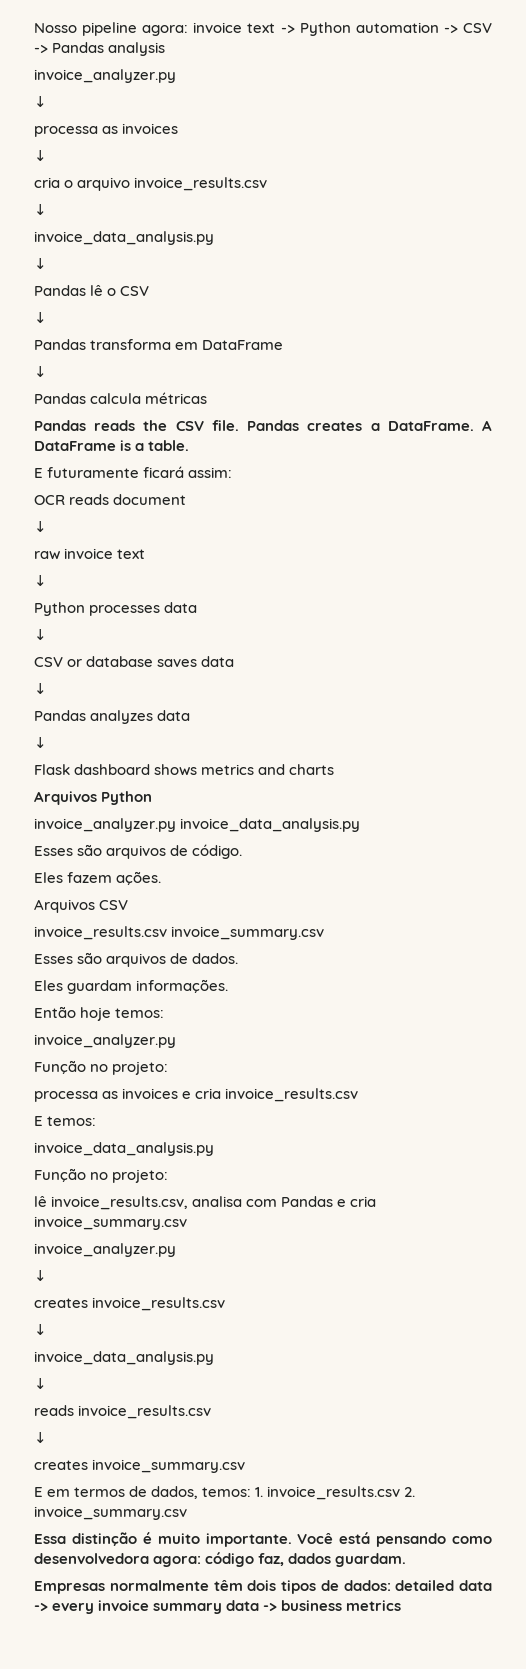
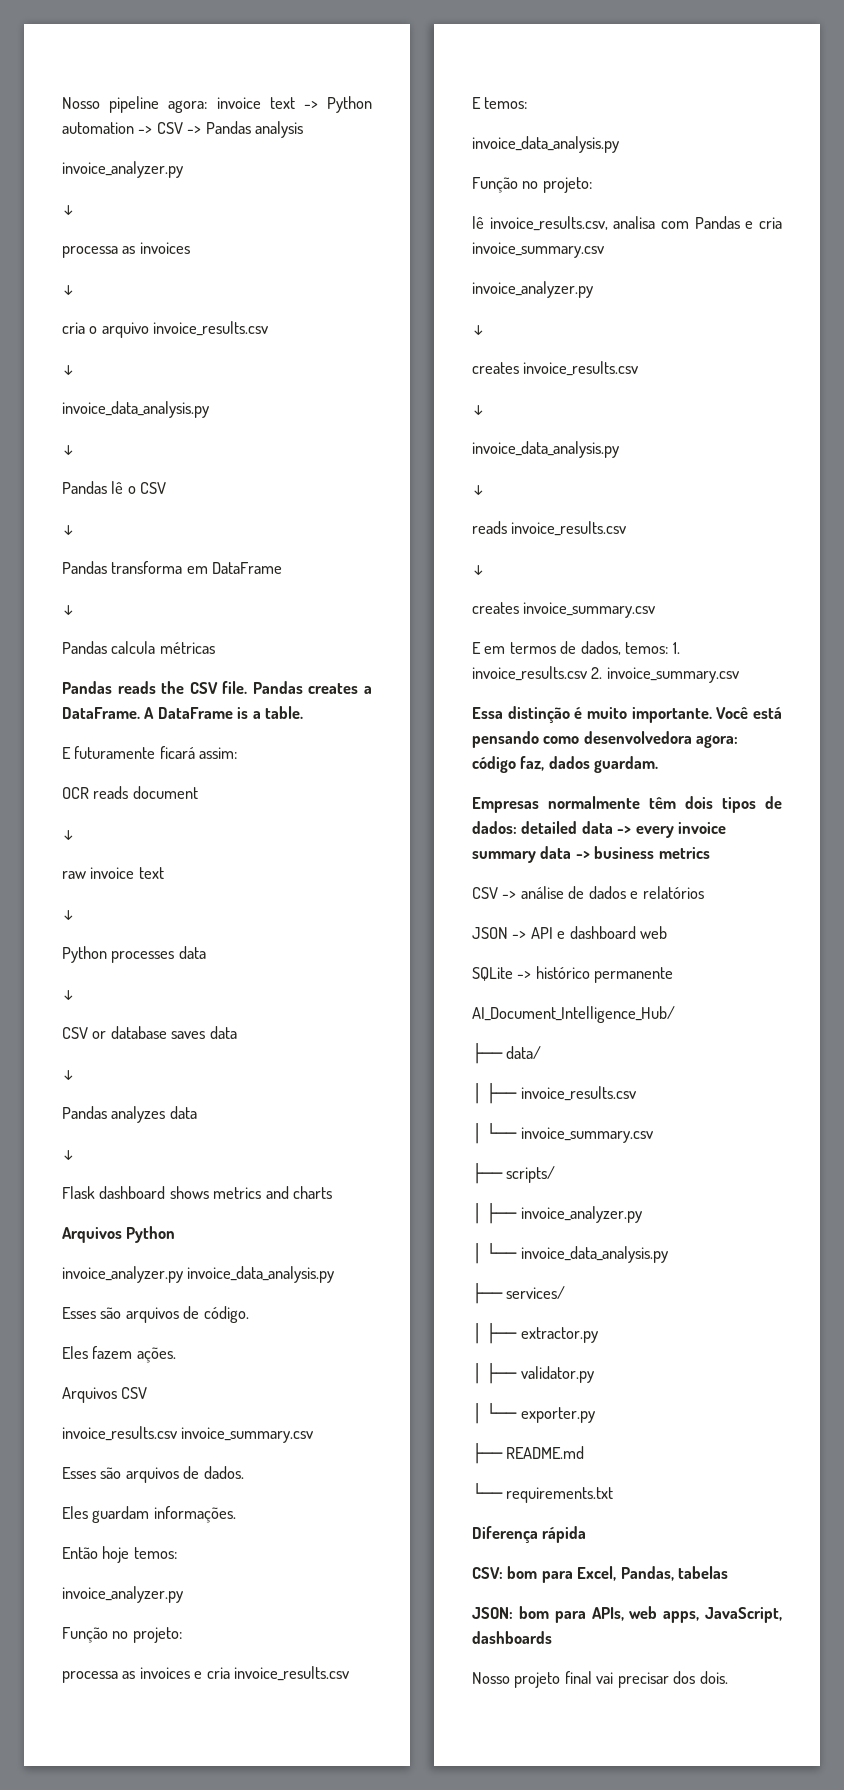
+ CSV -> análise de dados e relatórios
+ JSON -> API e dashboard web
+ SQLite -> histórico permanente
+ AI_Document_Intelligence_Hub/
+ ├── data/
+ │ ├── invoice_results.csv
+ │ └── invoice_summary.csv
+ ├── scripts/
+ │ ├── invoice_analyzer.py
+ │ └── invoice_data_analysis.py
+ ├── services/
+ │ ├── extractor.py
+ │ ├── validator.py
+ │ └── exporter.py
+ ├── README.md
+ └── requirements.txt
+ Diferença rápida
+ CSV: bom para Excel, Pandas, tabelas
+ JSON: bom para APIs, web apps, JavaScript, dashboards
+ Nosso projeto final vai precisar dos dois.

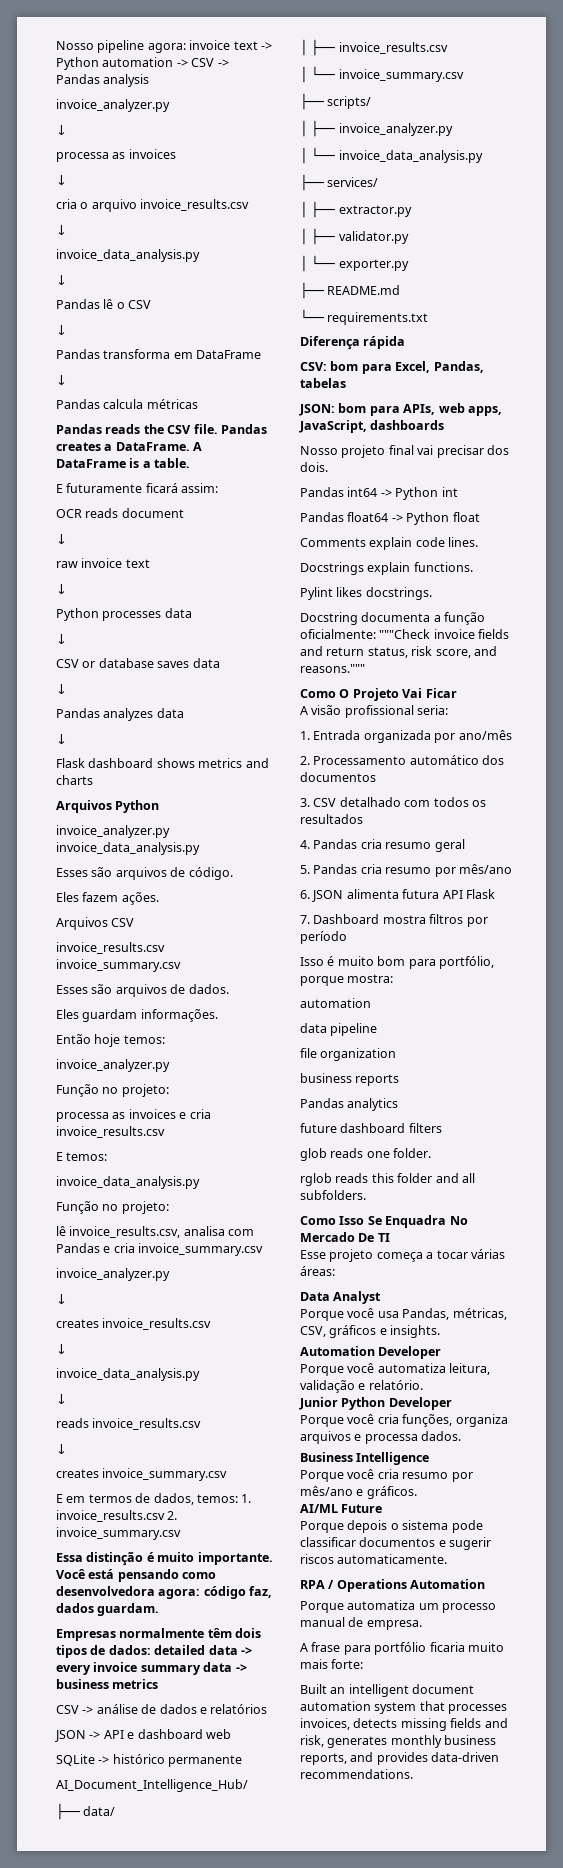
+ Pandas int64 -> Python int
+ Pandas float64 -> Python float
+ Comments explain code lines.
+ Docstrings explain functions.
+ Pylint likes docstrings.
+ Docstring documenta a função oficialmente: """Check invoice fields and return status, risk score, and reasons."""
+ Como O Projeto Vai Ficar
+ A visão profissional seria:
+ 1. Entrada organizada por ano/mês
+ 2. Processamento automático dos documentos
+ 3. CSV detalhado com todos os resultados
+ 4. Pandas cria resumo geral
+ 5. Pandas cria resumo por mês/ano
+ 6. JSON alimenta futura API Flask
+ 7. Dashboard mostra filtros por período
+ Isso é muito bom para portfólio, porque mostra:
+ automation
+ data pipeline
+ file organization
+ business reports
+ Pandas analytics
+ future dashboard filters
+ glob reads one folder.
+ rglob reads this folder and all subfolders.
+ Como Isso Se Enquadra No Mercado De TI
+ Esse projeto começa a tocar várias áreas:
+ Data Analyst
+ Porque você usa Pandas, métricas, CSV, gráficos e insights.
+ Automation Developer
+ Porque você automatiza leitura, validação e relatório.
+ Junior Python Developer
+ Porque você cria funções, organiza arquivos e processa dados.
+ Business Intelligence
+ Porque você cria resumo por mês/ano e gráficos.
+ AI/ML Future
+ Porque depois o sistema pode classificar documentos e sugerir riscos automaticamente.
+ RPA / Operations Automation
+ Porque automatiza um processo manual de empresa.
+ A frase para portfólio ficaria muito mais forte:
+ Built an intelligent document automation system that processes invoices, detects missing fields and risk, generates monthly business reports, and provides data-driven recommendations.

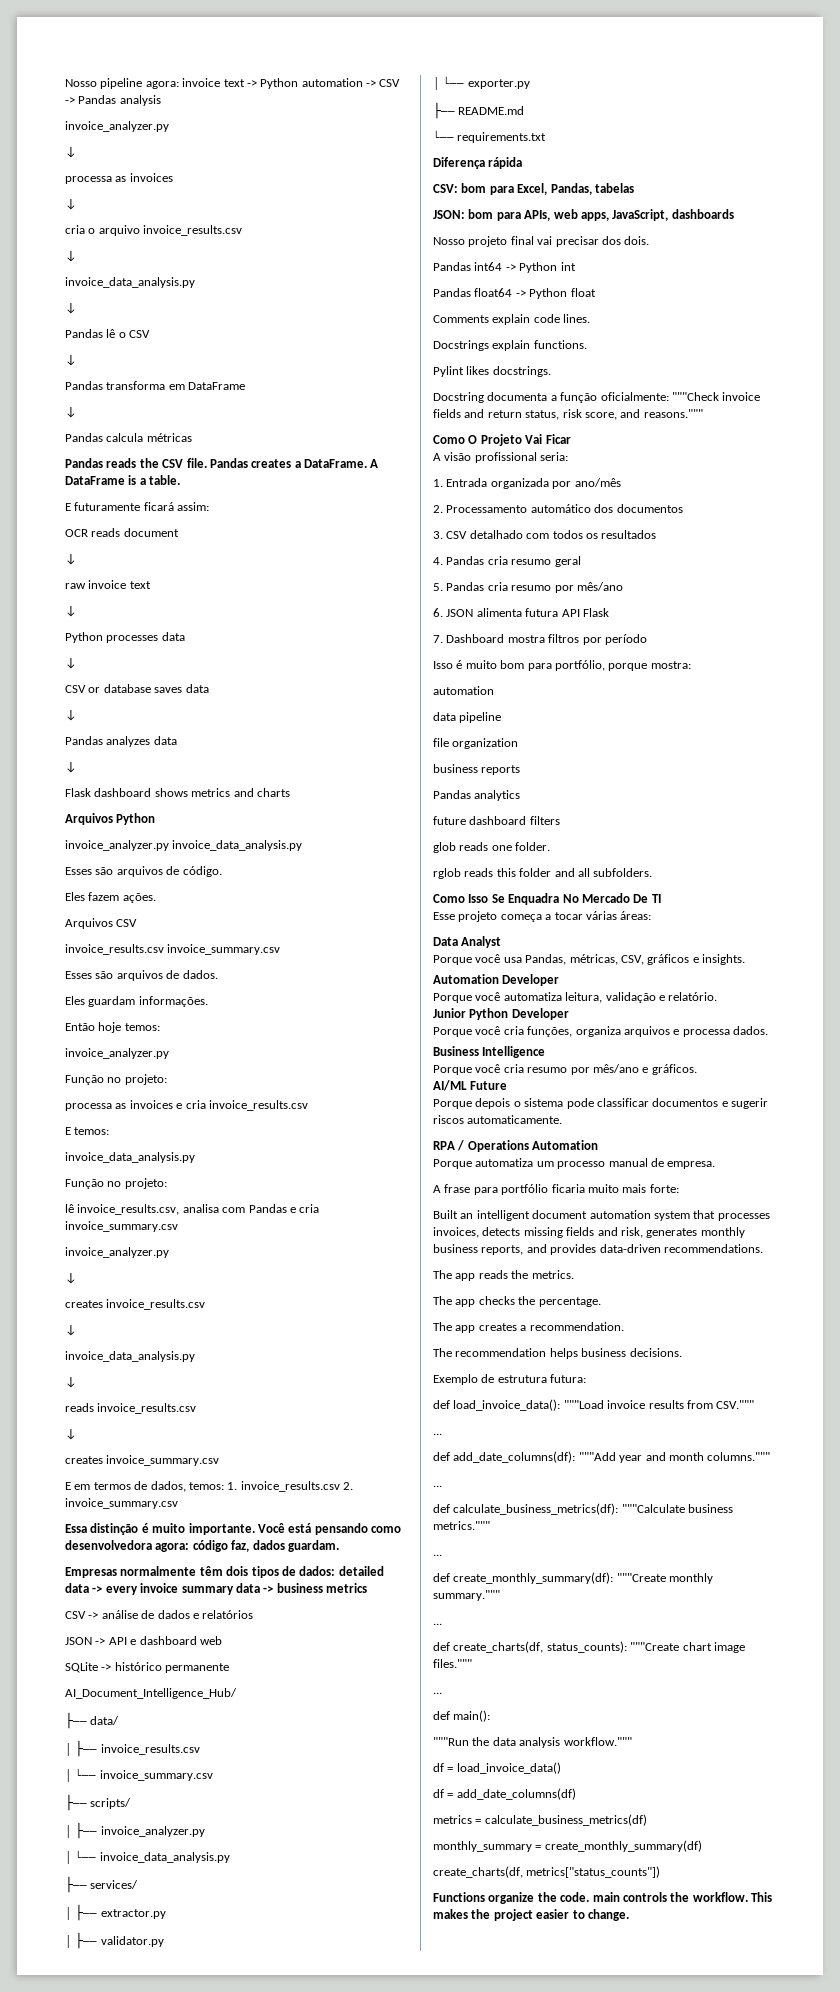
+ The app reads the metrics.
+ The app checks the percentage.
+ The app creates a recommendation.
+ The recommendation helps business decisions.
+ Exemplo de estrutura futura:
+ def load_invoice_data(): """Load invoice results from CSV."""
+ ...
+ def add_date_columns(df): """Add year and month columns."""
+ ...
+ def calculate_business_metrics(df): """Calculate business metrics."""
+ ...
+ def create_monthly_summary(df): """Create monthly summary."""
+ ...
+ def create_charts(df, status_counts): """Create chart image files."""
+ ...
+ def main():
+ """Run the data analysis workflow."""
+ df = load_invoice_data()
+ df = add_date_columns(df)
+ metrics = calculate_business_metrics(df)
+ monthly_summary = create_monthly_summary(df)
+ create_charts(df, metrics["status_counts"])
+ Functions organize the code. main controls the workflow. This makes the project easier to change.

